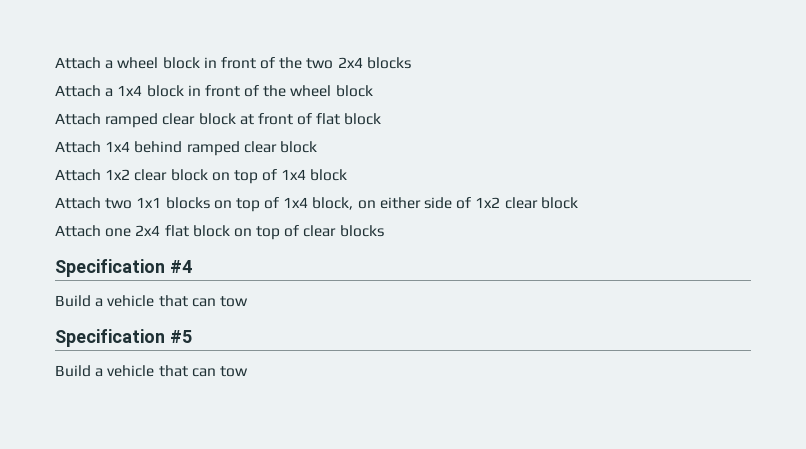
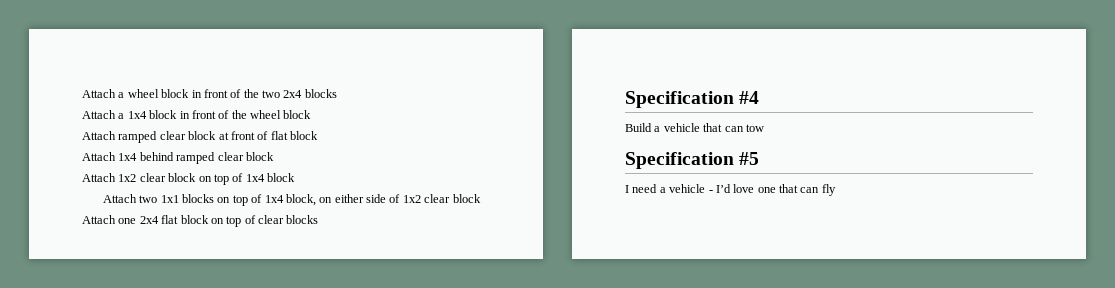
  Specification #5
- Build a vehicle that can tow
+ I need a vehicle - I’d love one that can fly

